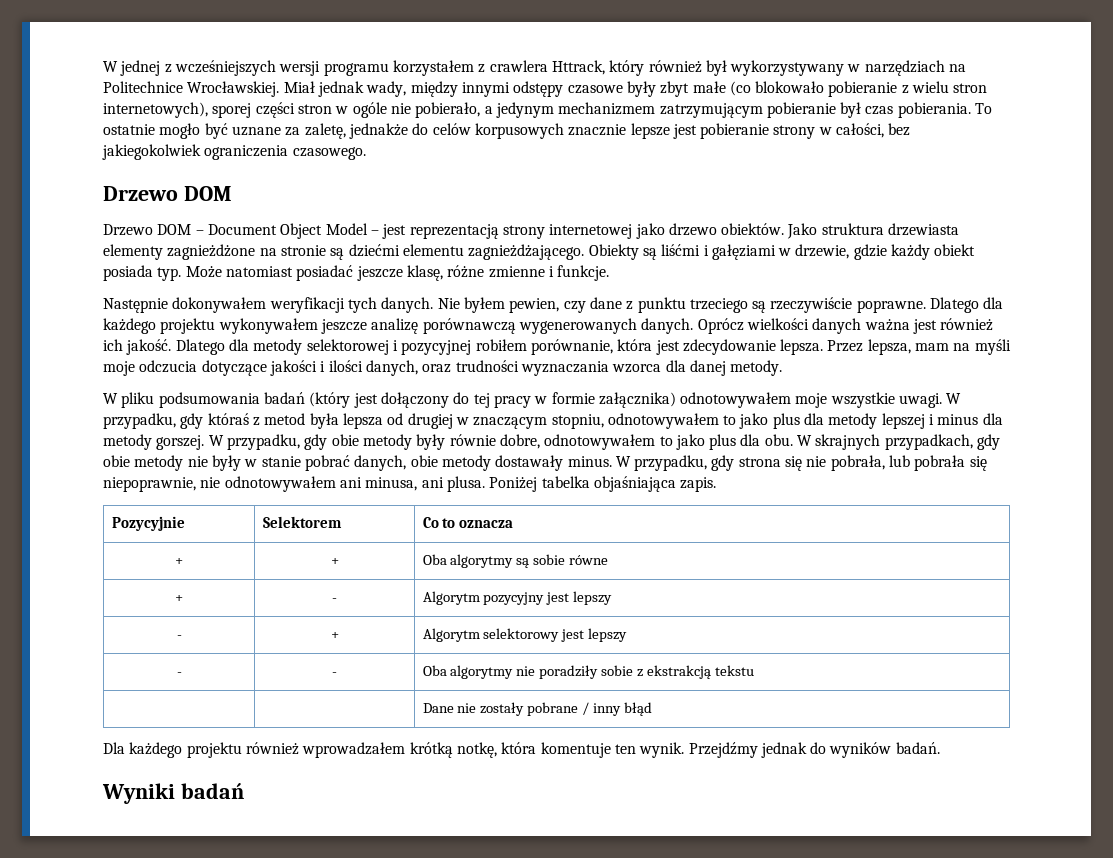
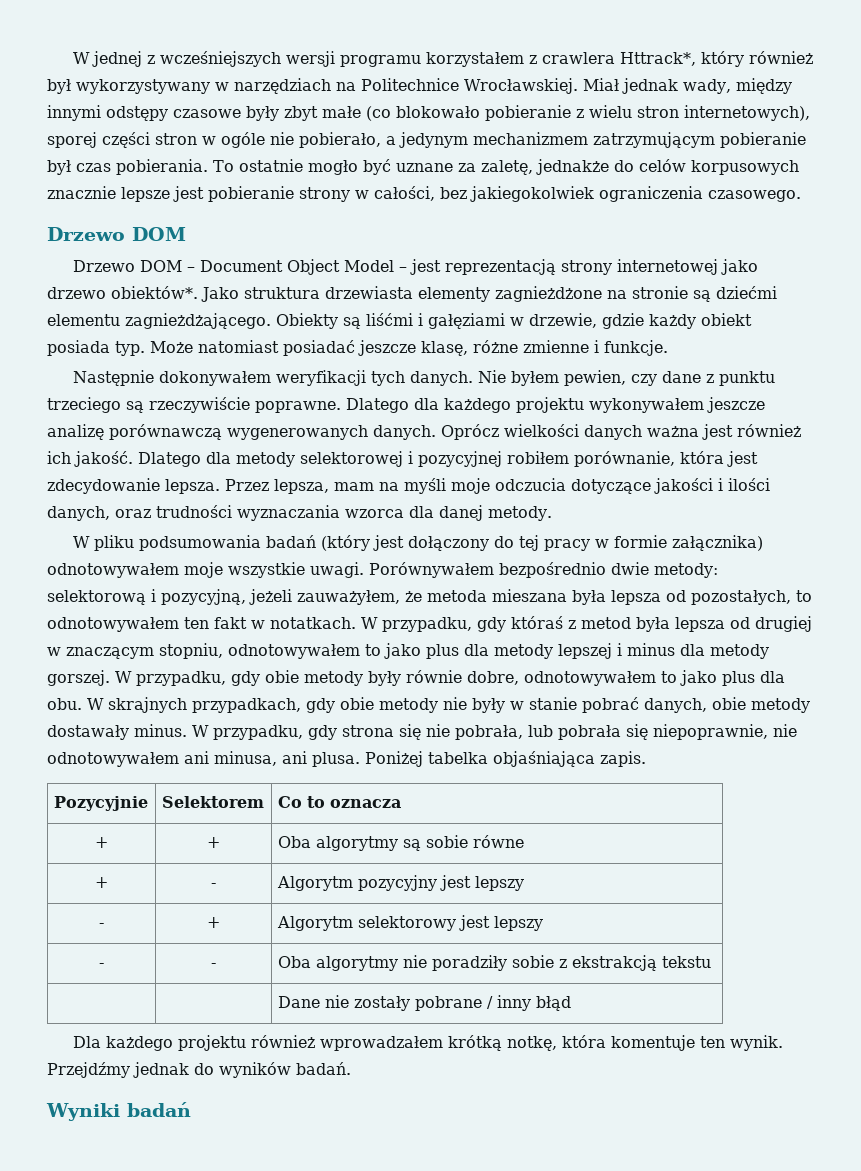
- W jednej z wcześniejszych wersji programu korzystałem z crawlera Httrack, który również był wykorzystywany w narzędziach na Politechnice Wrocławskiej.
+ W jednej z wcześniejszych wersji programu korzystałem z crawlera Httrack*, który również był wykorzystywany w narzędziach na Politechnice Wrocławskiej.
- Drzewo DOM – Document Object Model – jest reprezentacją strony internetowej jako drzewo obiektów.
+ Drzewo DOM – Document Object Model – jest reprezentacją strony internetowej jako drzewo obiektów*.
+ Porównywałem bezpośrednio dwie metody: selektorową i pozycyjną, jeżeli zauważyłem, że metoda mieszana była lepsza od pozostałych, to odnotowywałem ten fakt w notatkach.

